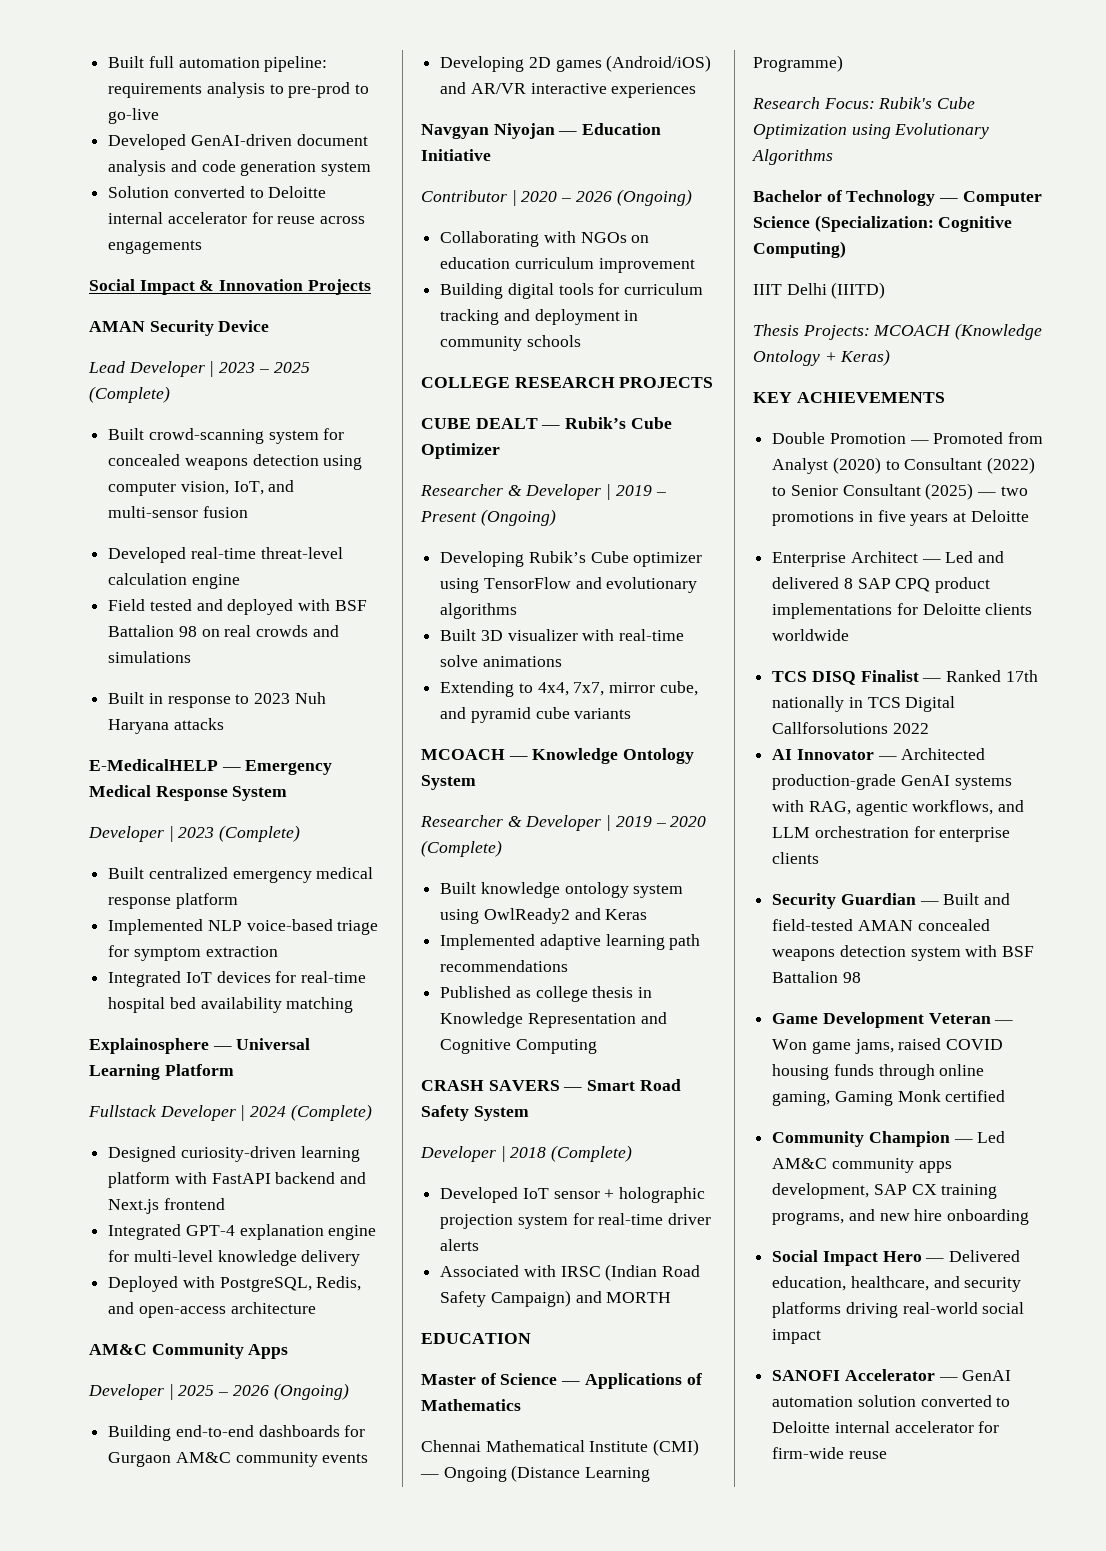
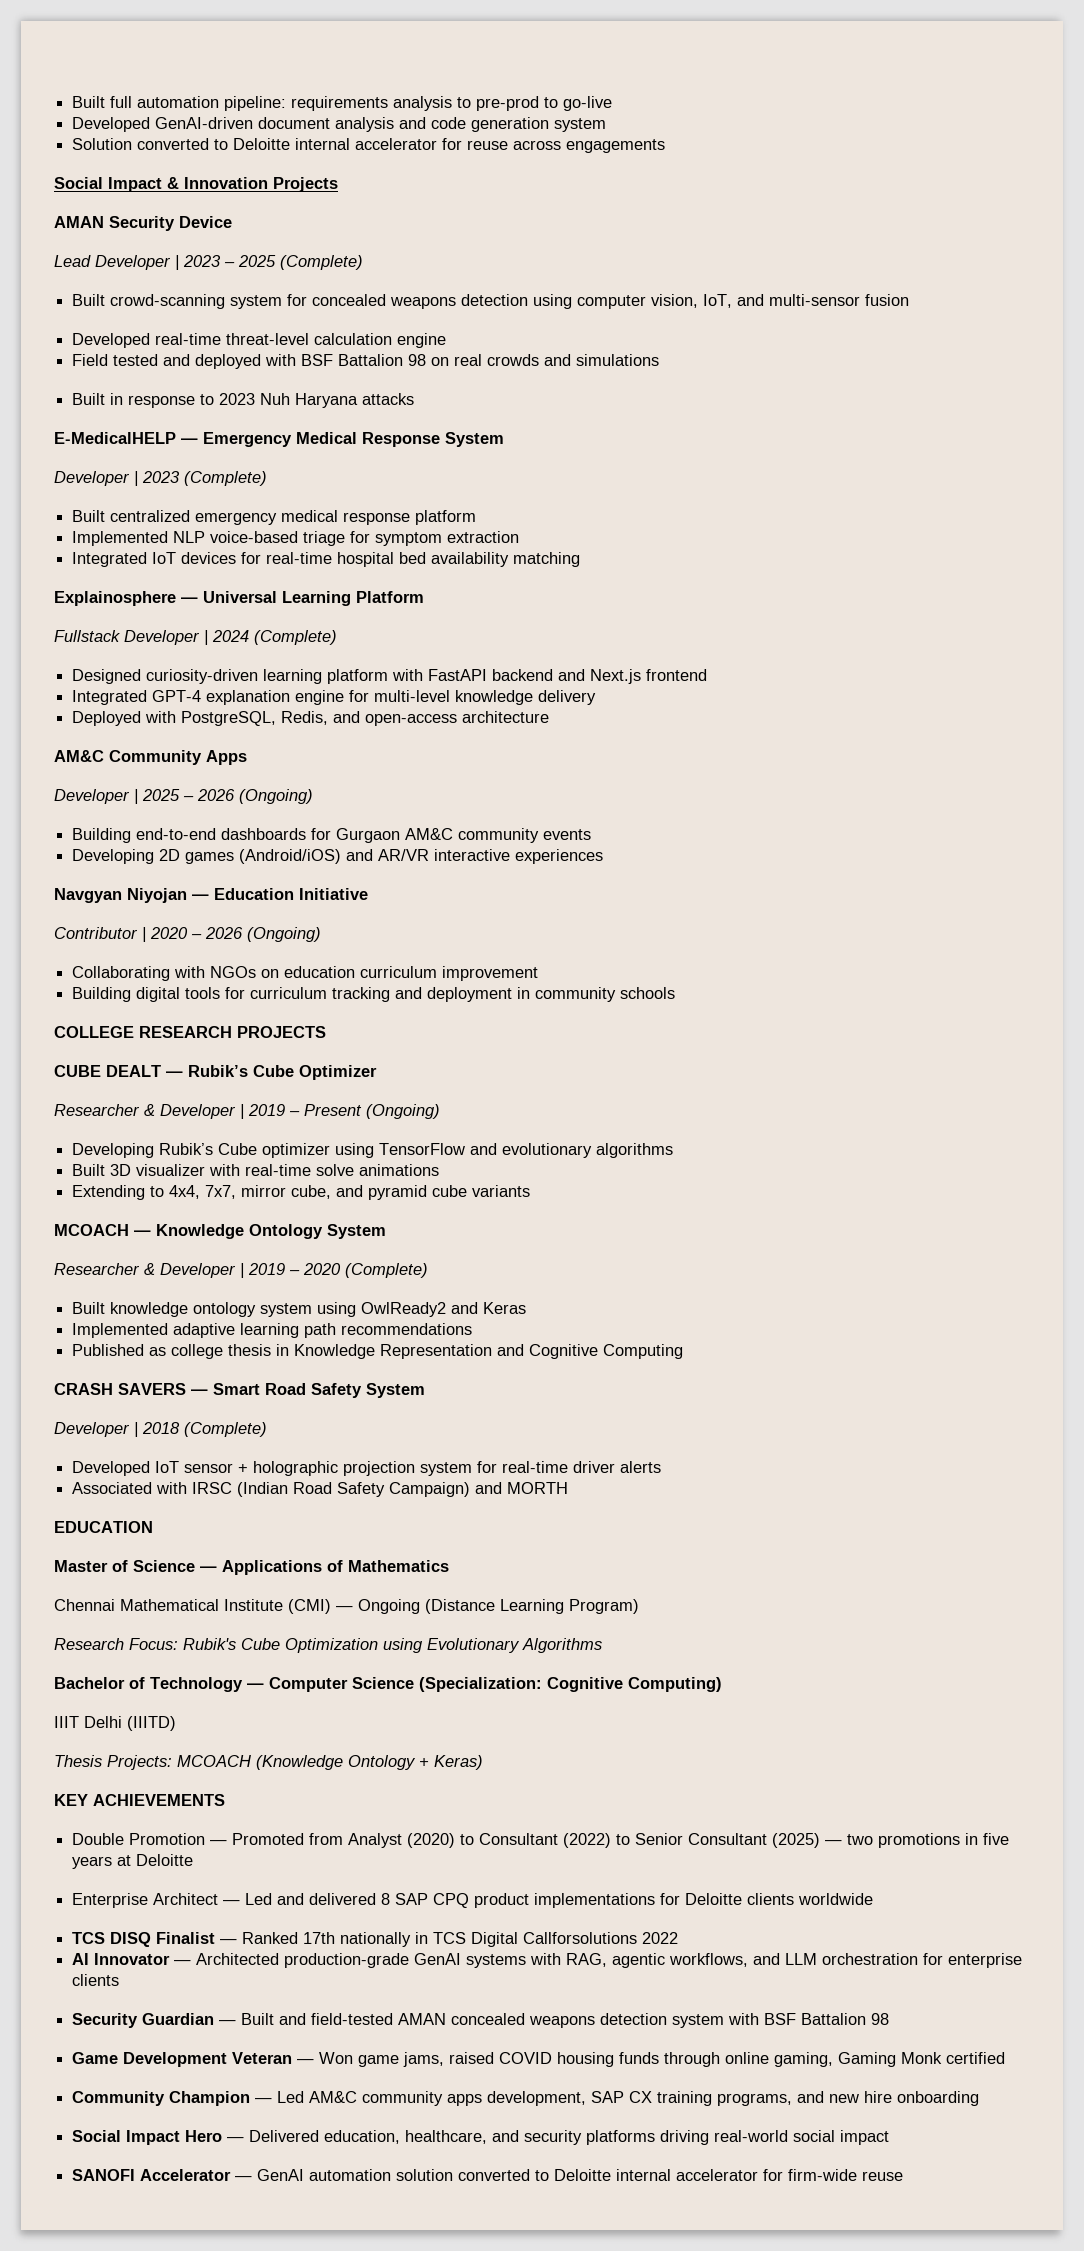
- Chennai Mathematical Institute (CMI) — Ongoing (Distance Learning Programme)
+ Chennai Mathematical Institute (CMI) — Ongoing (Distance Learning Program)

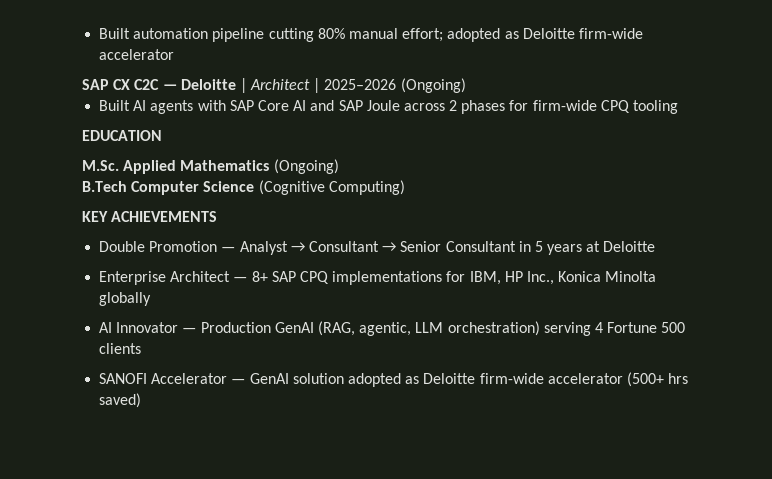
- Built full automation pipeline: requirements analysis to pre-prod to go-live
- Developed GenAI-driven document analysis and code generation system
- Solution converted to Deloitte internal accelerator for reuse across engagements
- Social Impact & Innovation Projects
- AMAN Security Device
- Lead Developer | 2023 – 2025 (Complete)
- Built crowd-scanning system for concealed weapons detection using computer vision, IoT, and multi-sensor fusion
- Developed real-time threat-level calculation engine
- Field tested and deployed with BSF Battalion 98 on real crowds and simulations
- Built in response to 2023 Nuh Haryana attacks
- E-MedicalHELP — Emergency Medical Response System
- Developer | 2023 (Complete)
- Built centralized emergency medical response platform
- Implemented NLP voice-based triage for symptom extraction
- Integrated IoT devices for real-time hospital bed availability matching
- Explainosphere — Universal Learning Platform
- Fullstack Developer | 2024 (Complete)
- Designed curiosity-driven learning platform with FastAPI backend and Next.js frontend
- Integrated GPT-4 explanation engine for multi-level knowledge delivery
- Deployed with PostgreSQL, Redis, and open-access architecture
- AM&C Community Apps
- Developer | 2025 – 2026 (Ongoing)
- Building end-to-end dashboards for Gurgaon AM&C community events
- Developing 2D games (Android/iOS) and AR/VR interactive experiences
- Navgyan Niyojan — Education Initiative
- Contributor | 2020 – 2026 (Ongoing)
- Collaborating with NGOs on education curriculum improvement
- Building digital tools for curriculum tracking and deployment in community schools
- COLLEGE RESEARCH PROJECTS
- CUBE DEALT — Rubik’s Cube Optimizer
- Researcher & Developer | 2019 – Present (Ongoing)
- Developing Rubik’s Cube optimizer using TensorFlow and evolutionary algorithms
- Built 3D visualizer with real-time solve animations
- Extending to 4x4, 7x7, mirror cube, and pyramid cube variants
- MCOACH — Knowledge Ontology System
- Researcher & Developer | 2019 – 2020 (Complete)
- Built knowledge ontology system using OwlReady2 and Keras
- Implemented adaptive learning path recommendations
- Published as college thesis in Knowledge Representation and Cognitive Computing
- CRASH SAVERS — Smart Road Safety System
- Developer | 2018 (Complete)
- Developed IoT sensor + holographic projection system for real-time driver alerts
- Associated with IRSC (Indian Road Safety Campaign) and MORTH
+ Built automation pipeline cutting 80% manual effort; adopted as Deloitte firm-wide accelerator
+ SAP CX C2C — Deloitte | Architect | 2025–2026 (Ongoing)
+ Built AI agents with SAP Core AI and SAP Joule across 2 phases for firm-wide CPQ tooling
  EDUCATION
- Master of Science — Applications of Mathematics
- Chennai Mathematical Institute (CMI) — Ongoing (Distance Learning Program)
- Research Focus: Rubik's Cube Optimization using Evolutionary Algorithms
- Bachelor of Technology — Computer Science (Specialization: Cognitive Computing)
- IIIT Delhi (IIITD)
- Thesis Projects: MCOACH (Knowledge Ontology + Keras)
+ M.Sc. Applied Mathematics (Ongoing)
+ B.Tech Computer Science (Cognitive Computing)
- Double Promotion — Promoted from Analyst (2020) to Consultant (2022) to Senior Consultant (2025) — two promotions in five years at Deloitte
+ Double Promotion — Analyst → Consultant → Senior Consultant in 5 years at Deloitte
- Enterprise Architect — Led and delivered 8 SAP CPQ product implementations for Deloitte clients worldwide
- TCS DISQ Finalist — Ranked 17th nationally in TCS Digital Callforsolutions 2022
- AI Innovator — Architected production-grade GenAI systems with RAG, agentic workflows, and LLM orchestration for enterprise clients
- Security Guardian — Built and field-tested AMAN concealed weapons detection system with BSF Battalion 98
- Game Development Veteran — Won game jams, raised COVID housing funds through online gaming, Gaming Monk certified
- Community Champion — Led AM&C community apps development, SAP CX training programs, and new hire onboarding
- Social Impact Hero — Delivered education, healthcare, and security platforms driving real-world social impact
- SANOFI Accelerator — GenAI automation solution converted to Deloitte internal accelerator for firm-wide reuse
+ Enterprise Architect — 8+ SAP CPQ implementations for IBM, HP Inc., Konica Minolta globally
+ AI Innovator — Production GenAI (RAG, agentic, LLM orchestration) serving 4 Fortune 500 clients
+ SANOFI Accelerator — GenAI solution adopted as Deloitte firm-wide accelerator (500+ hrs saved)

